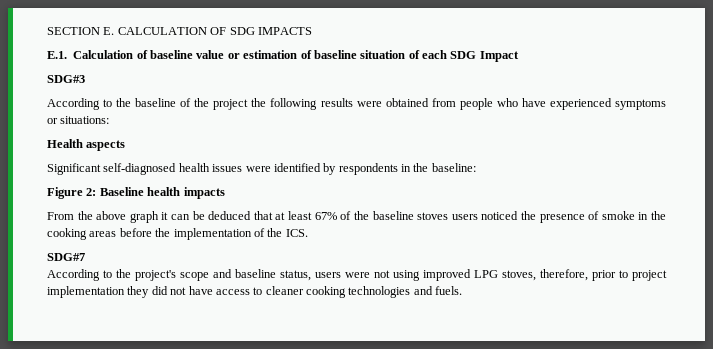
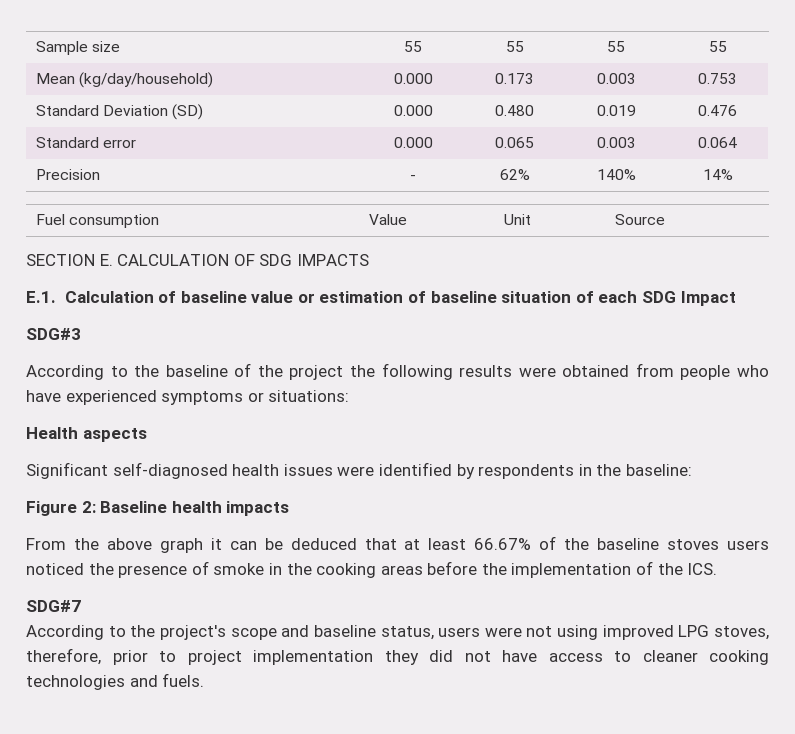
+ Sample size | 55 | 55 | 55 | 55
+ Mean (kg/day/household) | 0.000 | 0.173 | 0.003 | 0.753
+ Standard Deviation (SD) | 0.000 | 0.480 | 0.019 | 0.476
+ Standard error | 0.000 | 0.065 | 0.003 | 0.064
+ Precision | - | 62% | 140% | 14%
+ Fuel consumption | Value | Unit | Source
- From the above graph it can be deduced that at least 67% of the baseline stoves users noticed the presence of smoke in the cooking areas before the implementation of the ICS.
+ From the above graph it can be deduced that at least 66.67% of the baseline stoves users noticed the presence of smoke in the cooking areas before the implementation of the ICS.

